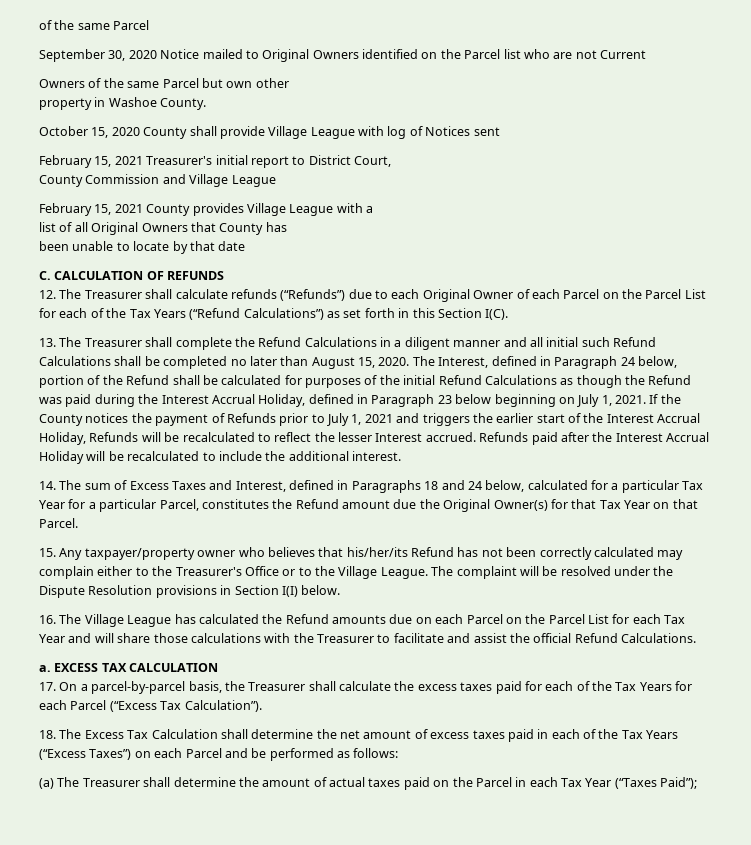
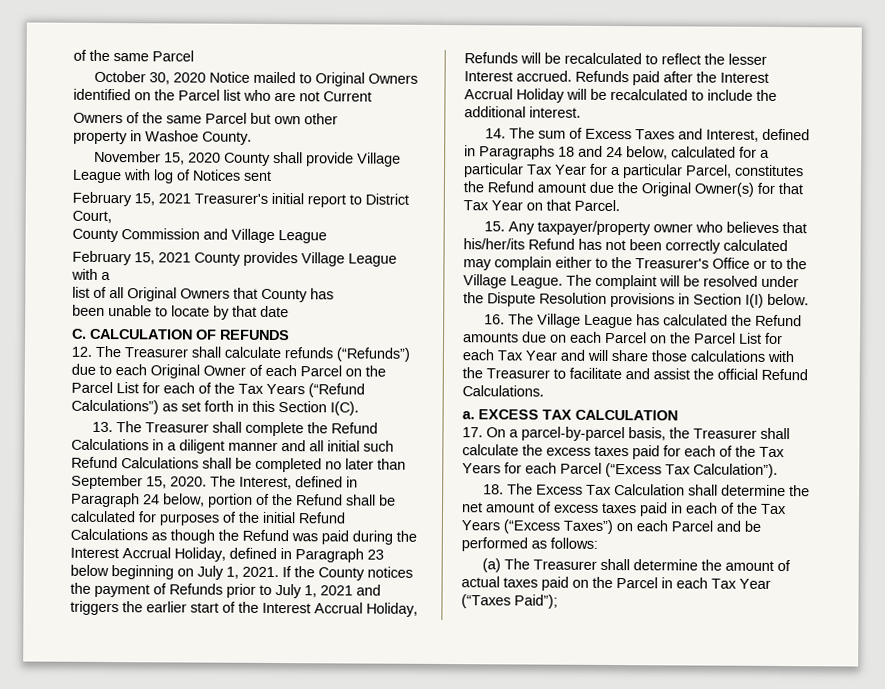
- September 30, 2020 Notice mailed to Original Owners identified on the Parcel list who are not Current
+ October 30, 2020 Notice mailed to Original Owners identified on the Parcel list who are not Current
- October 15, 2020 County shall provide Village League with log of Notices sent
+ November 15, 2020 County shall provide Village League with log of Notices sent
- 13. The Treasurer shall complete the Refund Calculations in a diligent manner and all initial such Refund Calculations shall be completed no later than August 15, 2020.
+ 13. The Treasurer shall complete the Refund Calculations in a diligent manner and all initial such Refund Calculations shall be completed no later than September 15, 2020.

